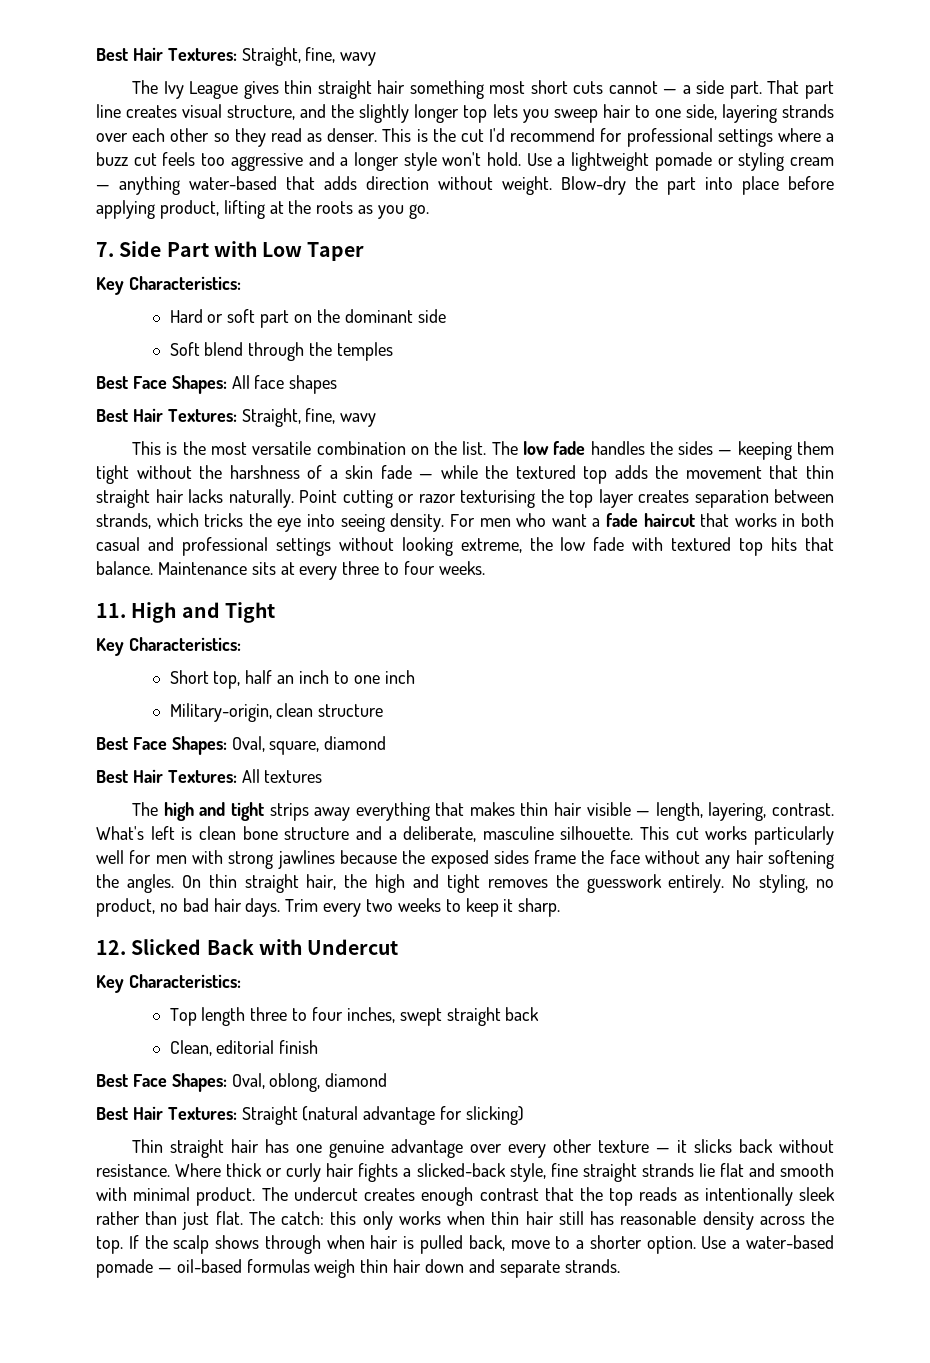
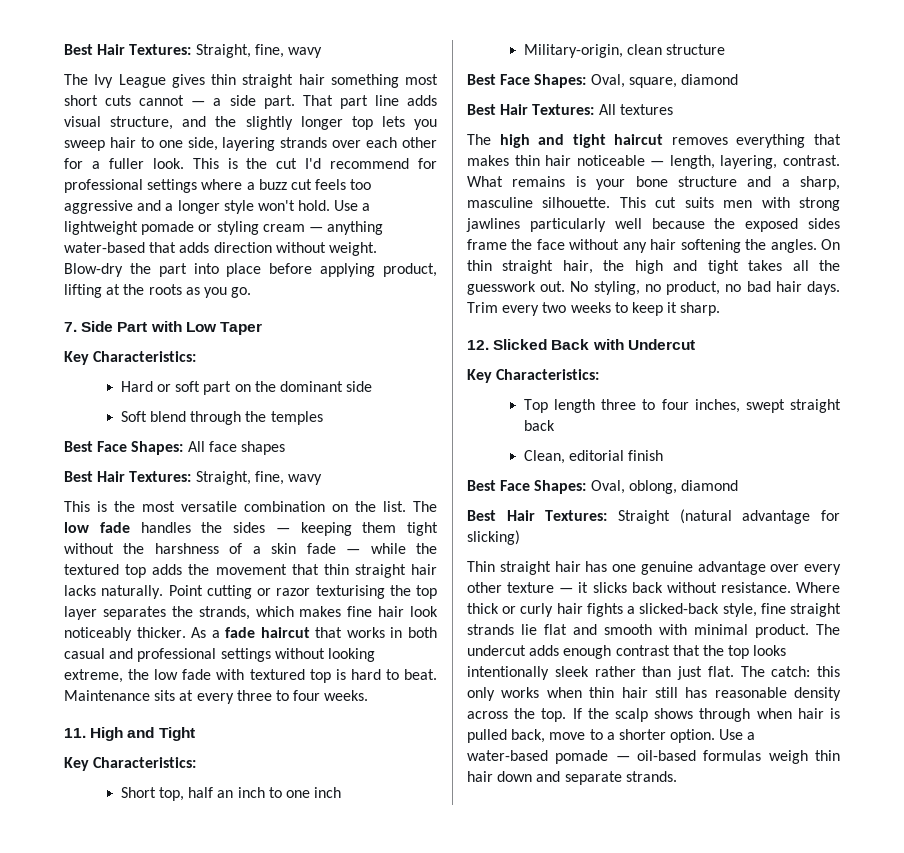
- That part line creates visual structure, and the slightly longer top lets you sweep hair to one side, layering strands over each other so they read as denser.
+ That part line adds visual structure, and the slightly longer top lets you sweep hair to one side, layering strands over each other for a fuller look.
- Point cutting or razor texturising the top layer creates separation between strands, which tricks the eye into seeing density. For men who want a fade haircut that works in both casual and professional settings without looking extreme, the low fade with textured top hits that balance.
+ Point cutting or razor texturising the top layer separates the strands, which makes fine hair look noticeably thicker. As a fade haircut that works in both casual and professional settings without looking extreme, the low fade with textured top is hard to beat.
- The high and tight strips away everything that makes thin hair visible — length, layering, contrast.
+ The high and tight haircut removes everything that makes thin hair noticeable — length, layering, contrast.
- What's left is clean bone structure and a deliberate, masculine silhouette.
+ What remains is your bone structure and a sharp, masculine silhouette.
- This cut works particularly well for men with strong jawlines because the exposed sides frame the face without any hair softening the angles.
+ This cut suits men with strong jawlines particularly well because the exposed sides frame the face without any hair softening the angles.
- On thin straight hair, the high and tight removes the guesswork entirely.
+ On thin straight hair, the high and tight takes all the guesswork out.
- The undercut creates enough contrast that the top reads as intentionally sleek rather than just flat.
+ The undercut adds enough contrast that the top looks intentionally sleek rather than just flat.

